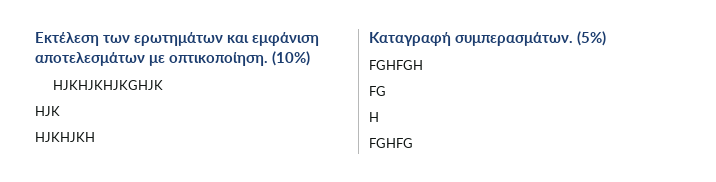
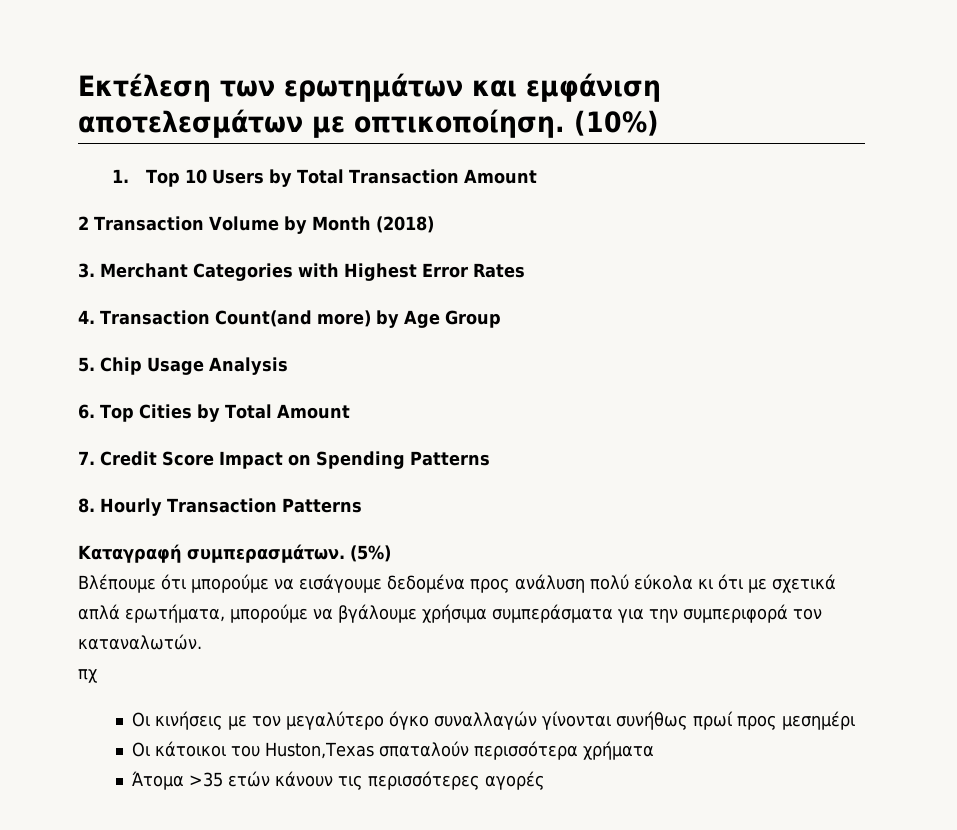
- HJKHJKHJKGHJK
- HJK
- HJKHJKH
+ 1. Top 10 Users by Total Transaction Amount
+ 2 Transaction Volume by Month (2018)
+ 3. Merchant Categories with Highest Error Rates
+ 4. Transaction Count(and more) by Age Group
+ 5. Chip Usage Analysis
+ 6. Top Cities by Total Amount
+ 7. Credit Score Impact on Spending Patterns
+ 8. Hourly Transaction Patterns
  Καταγραφή συμπερασμάτων. (5%)
- FGHFGH
- FG
- H
- FGHFG
+ Βλέπουμε ότι μπορούμε να εισάγουμε δεδομένα προς ανάλυση πολύ εύκολα κι ότι με σχετικά απλά ερωτήματα, μπορούμε να βγάλουμε χρήσιμα συμπεράσματα για την συμπεριφορά τον καταναλωτών.
+ πχ
+ Οι κινήσεις με τον μεγαλύτερο όγκο συναλλαγών γίνονται συνήθως πρωί προς μεσημέρι
+ Οι κάτοικοι του Huston,Texas σπαταλούν περισσότερα χρήματα
+ Άτομα >35 ετών κάνουν τις περισσότερες αγορές

